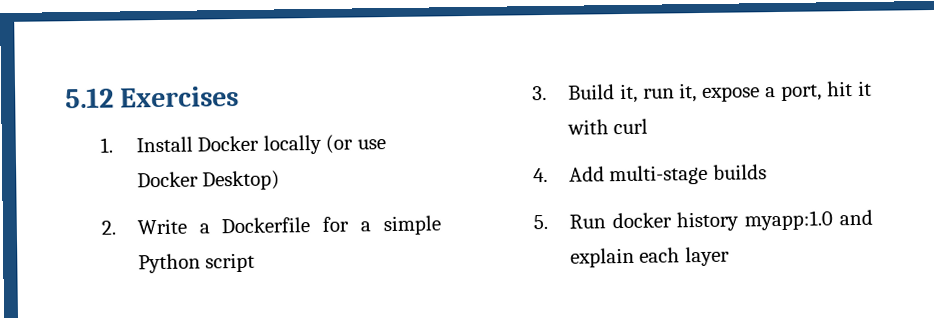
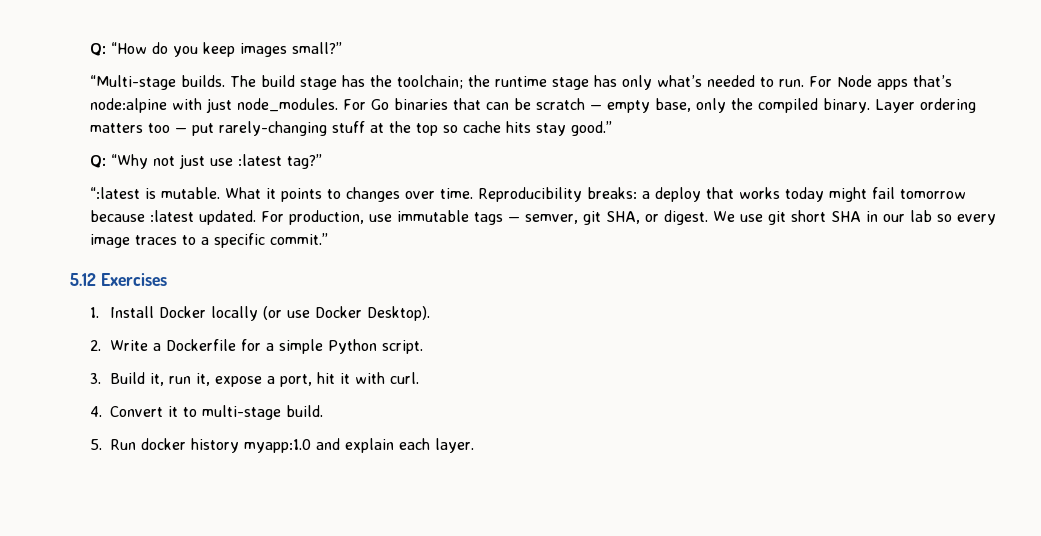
+ Q: “How do you keep images small?”
+ “Multi-stage builds. The build stage has the toolchain; the runtime stage has only what’s needed to run. For Node apps that’s node:alpine with just node_modules. For Go binaries that can be scratch — empty base, only the compiled binary. Layer ordering matters too — put rarely-changing stuff at the top so cache hits stay good.”
+ Q: “Why not just use :latest tag?”
+ “:latest is mutable. What it points to changes over time. Reproducibility breaks: a deploy that works today might fail tomorrow because :latest updated. For production, use immutable tags — semver, git SHA, or digest. We use git short SHA in our lab so every image traces to a specific commit.”
- 1. Install Docker locally (or use Docker Desktop)
+ 1. Install Docker locally (or use Docker Desktop).
- 2. Write a Dockerfile for a simple Python script
+ 2. Write a Dockerfile for a simple Python script.
- 3. Build it, run it, expose a port, hit it with curl
+ 3. Build it, run it, expose a port, hit it with curl.
- 4. Add multi-stage builds
+ 4. Convert it to multi-stage build.
- 5. Run docker history myapp:1.0 and explain each layer
+ 5. Run docker history myapp:1.0 and explain each layer.

